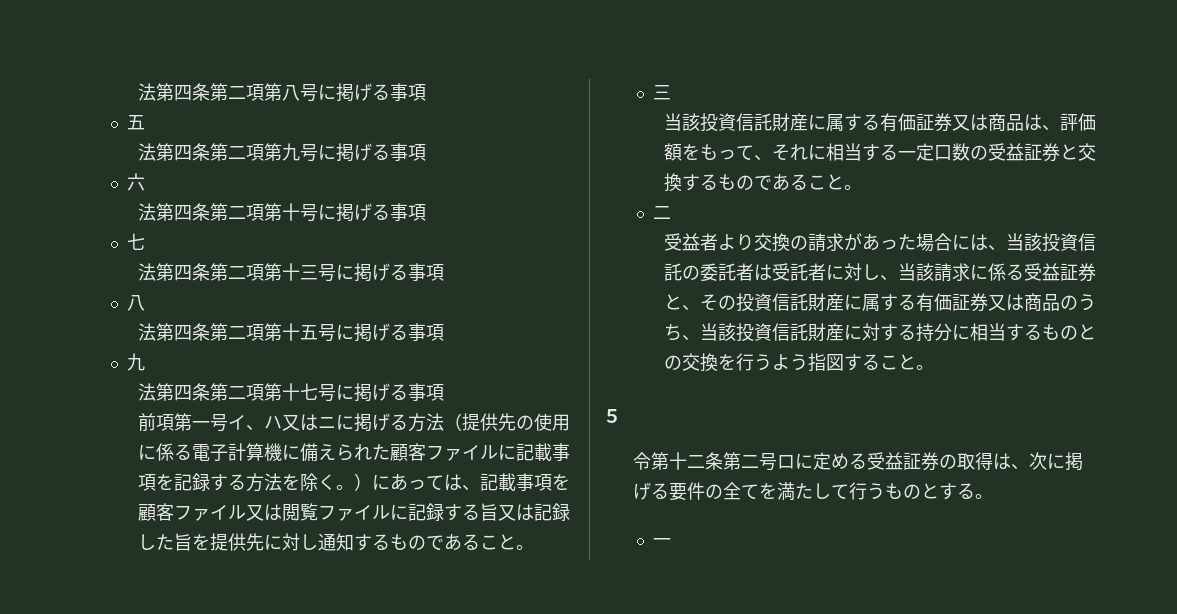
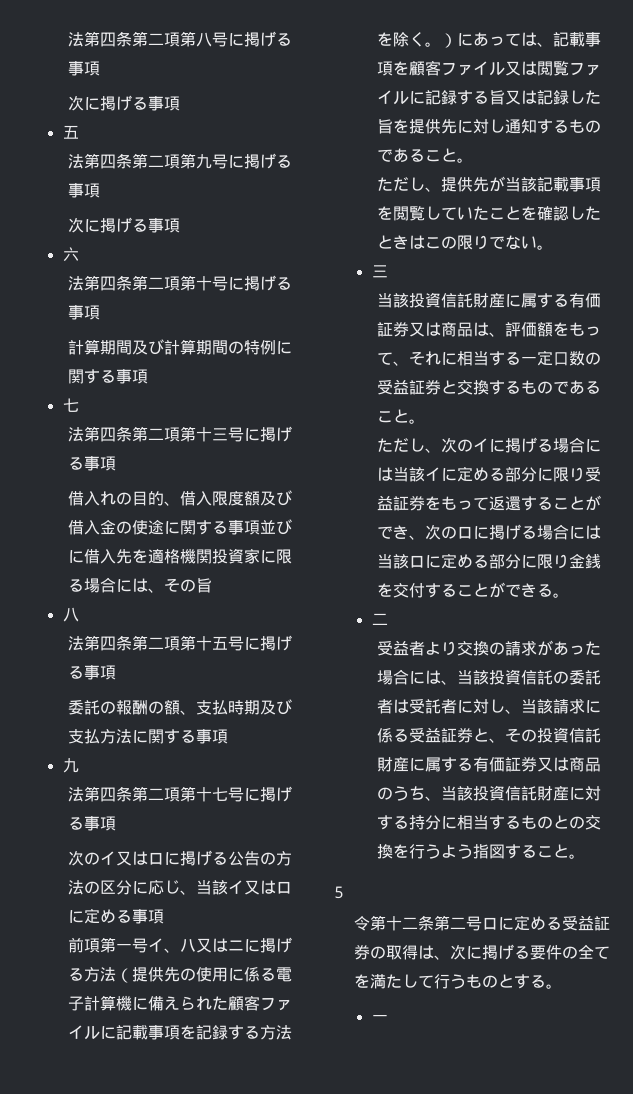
  法第四条第二項第八号に掲げる事項
+ 次に掲げる事項
  法第四条第二項第九号に掲げる事項
+ 次に掲げる事項
+ 計算期間及び計算期間の特例に関する事項
+ 借入れの目的、借入限度額及び借入金の使途に関する事項並びに借入先を適格機関投資家に限る場合には、その旨
+ 委託の報酬の額、支払時期及び支払方法に関する事項
+ 次のイ又はロに掲げる公告の方法の区分に応じ、当該イ又はロに定める事項
+ ただし、提供先が当該記載事項を閲覧していたことを確認したときはこの限りでない。
+ ただし、次のイに掲げる場合には当該イに定める部分に限り受益証券をもって返還することができ、次のロに掲げる場合には当該ロに定める部分に限り金銭を交付することができる。

